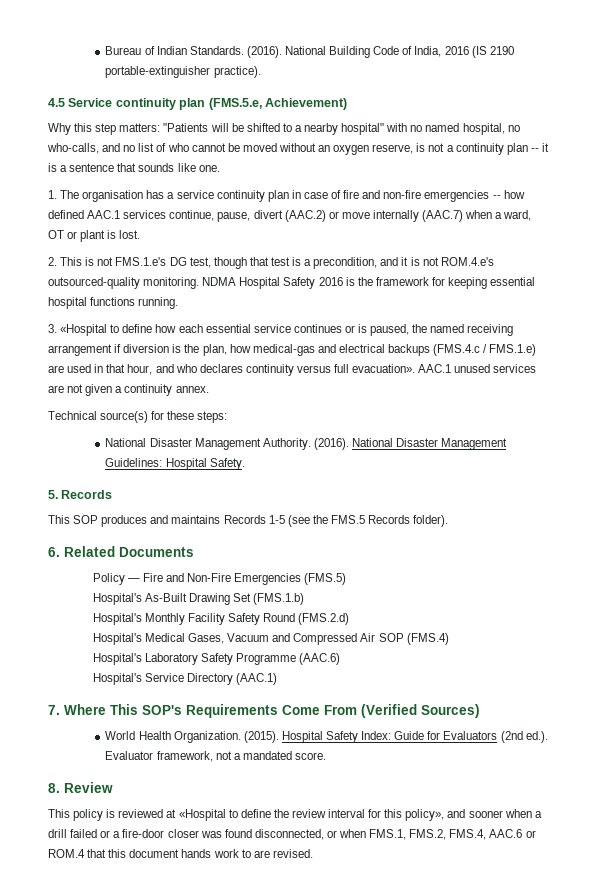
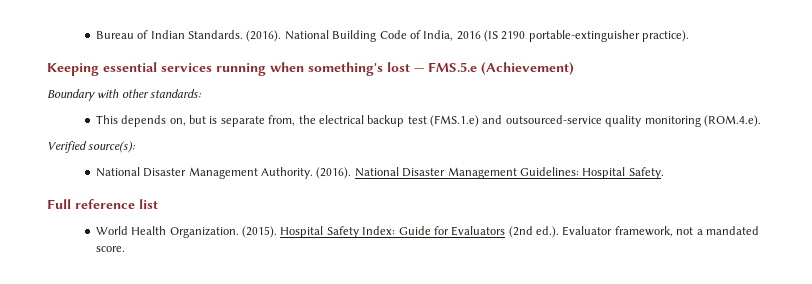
- 4.5 Service continuity plan (FMS.5.e, Achievement)
- Why this step matters: "Patients will be shifted to a nearby hospital" with no named hospital, no who-calls, and no list of who cannot be moved without an oxygen reserve, is not a continuity plan -- it is a sentence that sounds like one.
- 1. The organisation has a service continuity plan in case of fire and non-fire emergencies -- how defined AAC.1 services continue, pause, divert (AAC.2) or move internally (AAC.7) when a ward, OT or plant is lost.
- 2. This is not FMS.1.e's DG test, though that test is a precondition, and it is not ROM.4.e's outsourced-quality monitoring. NDMA Hospital Safety 2016 is the framework for keeping essential hospital functions running.
- 3. «Hospital to define how each essential service continues or is paused, the named receiving arrangement if diversion is the plan, how medical-gas and electrical backups (FMS.4.c / FMS.1.e) are used in that hour, and who declares continuity versus full evacuation». AAC.1 unused services are not given a continuity annex.
- Technical source(s) for these steps:
+ Keeping essential services running when something's lost — FMS.5.e (Achievement)
+ Boundary with other standards:
+ This depends on, but is separate from, the electrical backup test (FMS.1.e) and outsourced-service quality monitoring (ROM.4.e).
+ Verified source(s):
- 5. Records
- This SOP produces and maintains Records 1-5 (see the FMS.5 Records folder).
- 6. Related Documents
- Policy — Fire and Non-Fire Emergencies (FMS.5)
- Hospital's As-Built Drawing Set (FMS.1.b)
- Hospital's Monthly Facility Safety Round (FMS.2.d)
- Hospital's Medical Gases, Vacuum and Compressed Air SOP (FMS.4)
- Hospital's Laboratory Safety Programme (AAC.6)
- Hospital's Service Directory (AAC.1)
- 7. Where This SOP's Requirements Come From (Verified Sources)
+ Full reference list
- 8. Review
- This policy is reviewed at «Hospital to define the review interval for this policy», and sooner when a drill failed or a fire-door closer was found disconnected, or when FMS.1, FMS.2, FMS.4, AAC.6 or ROM.4 that this document hands work to are revised.

